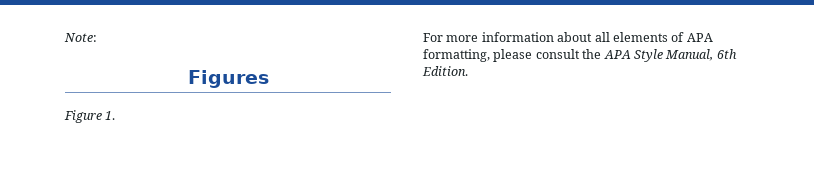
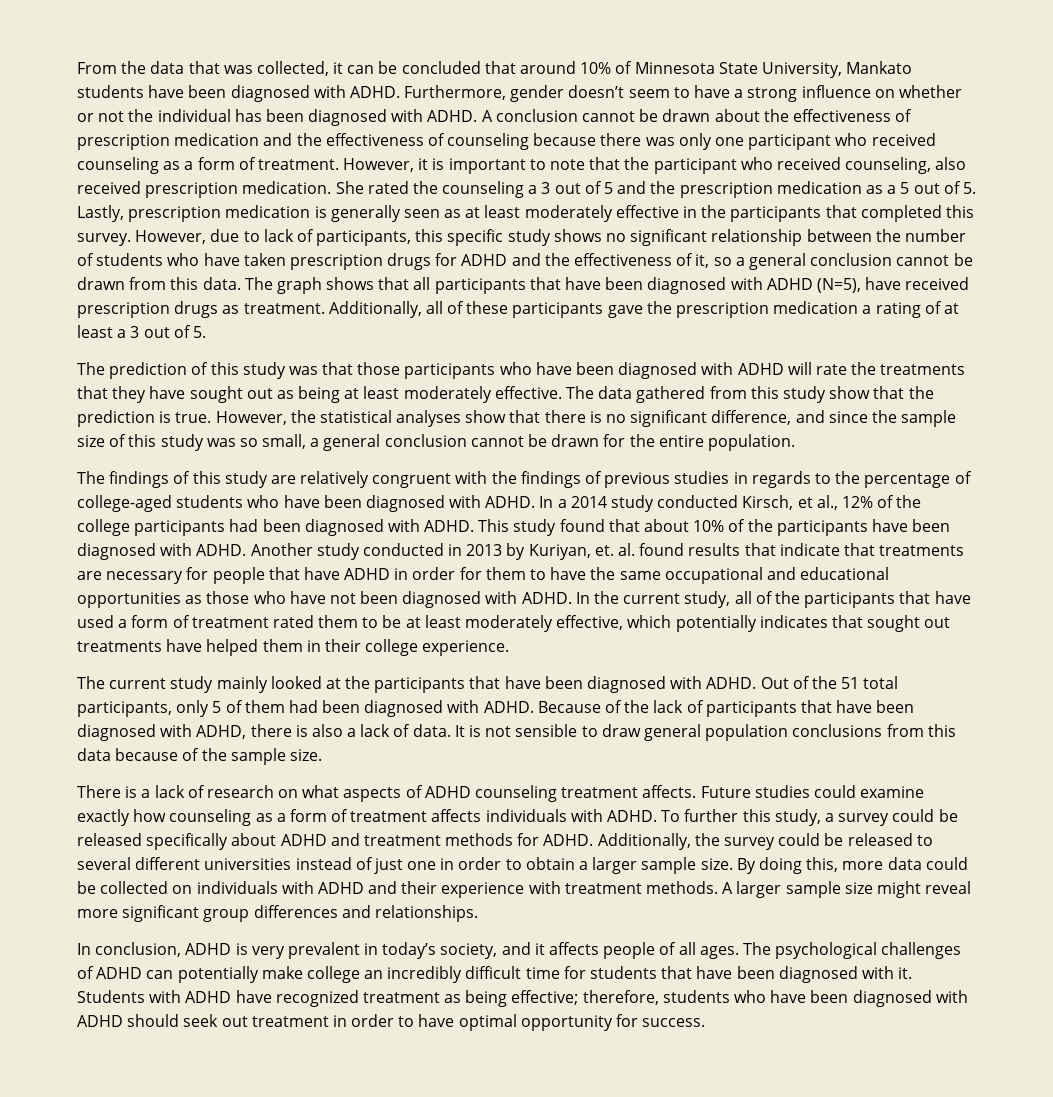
- Note:
- Figures
- Figure 1.
- For more information about all elements of APA formatting, please consult the APA Style Manual, 6th Edition.
+ From the data that was collected, it can be concluded that around 10% of Minnesota State University, Mankato students have been diagnosed with ADHD. Furthermore, gender doesn’t seem to have a strong influence on whether or not the individual has been diagnosed with ADHD. A conclusion cannot be drawn about the effectiveness of prescription medication and the effectiveness of counseling because there was only one participant who received counseling as a form of treatment. However, it is important to note that the participant who received counseling, also received prescription medication. She rated the counseling a 3 out of 5 and the prescription medication as a 5 out of 5. Lastly, prescription medication is generally seen as at least moderately effective in the participants that completed this survey. However, due to lack of participants, this specific study shows no significant relationship between the number of students who have taken prescription drugs for ADHD and the effectiveness of it, so a general conclusion cannot be drawn from this data. The graph shows that all participants that have been diagnosed with ADHD (N=5), have received prescription drugs as treatment. Additionally, all of these participants gave the prescription medication a rating of at least a 3 out of 5.
+ The prediction of this study was that those participants who have been diagnosed with ADHD will rate the treatments that they have sought out as being at least moderately effective. The data gathered from this study show that the prediction is true. However, the statistical analyses show that there is no significant difference, and since the sample size of this study was so small, a general conclusion cannot be drawn for the entire population.
+ The findings of this study are relatively congruent with the findings of previous studies in regards to the percentage of college-aged students who have been diagnosed with ADHD. In a 2014 study conducted Kirsch, et al., 12% of the college participants had been diagnosed with ADHD. This study found that about 10% of the participants have been diagnosed with ADHD. Another study conducted in 2013 by Kuriyan, et. al. found results that indicate that treatments are necessary for people that have ADHD in order for them to have the same occupational and educational opportunities as those who have not been diagnosed with ADHD. In the current study, all of the participants that have used a form of treatment rated them to be at least moderately effective, which potentially indicates that sought out treatments have helped them in their college experience.
+ The current study mainly looked at the participants that have been diagnosed with ADHD. Out of the 51 total participants, only 5 of them had been diagnosed with ADHD. Because of the lack of participants that have been diagnosed with ADHD, there is also a lack of data. It is not sensible to draw general population conclusions from this data because of the sample size.
+ There is a lack of research on what aspects of ADHD counseling treatment affects. Future studies could examine exactly how counseling as a form of treatment affects individuals with ADHD. To further this study, a survey could be released specifically about ADHD and treatment methods for ADHD. Additionally, the survey could be released to several different universities instead of just one in order to obtain a larger sample size. By doing this, more data could be collected on individuals with ADHD and their experience with treatment methods. A larger sample size might reveal more significant group differences and relationships.
+ In conclusion, ADHD is very prevalent in today’s society, and it affects people of all ages. The psychological challenges of ADHD can potentially make college an incredibly difficult time for students that have been diagnosed with it. Students with ADHD have recognized treatment as being effective; therefore, students who have been diagnosed with ADHD should seek out treatment in order to have optimal opportunity for success.

